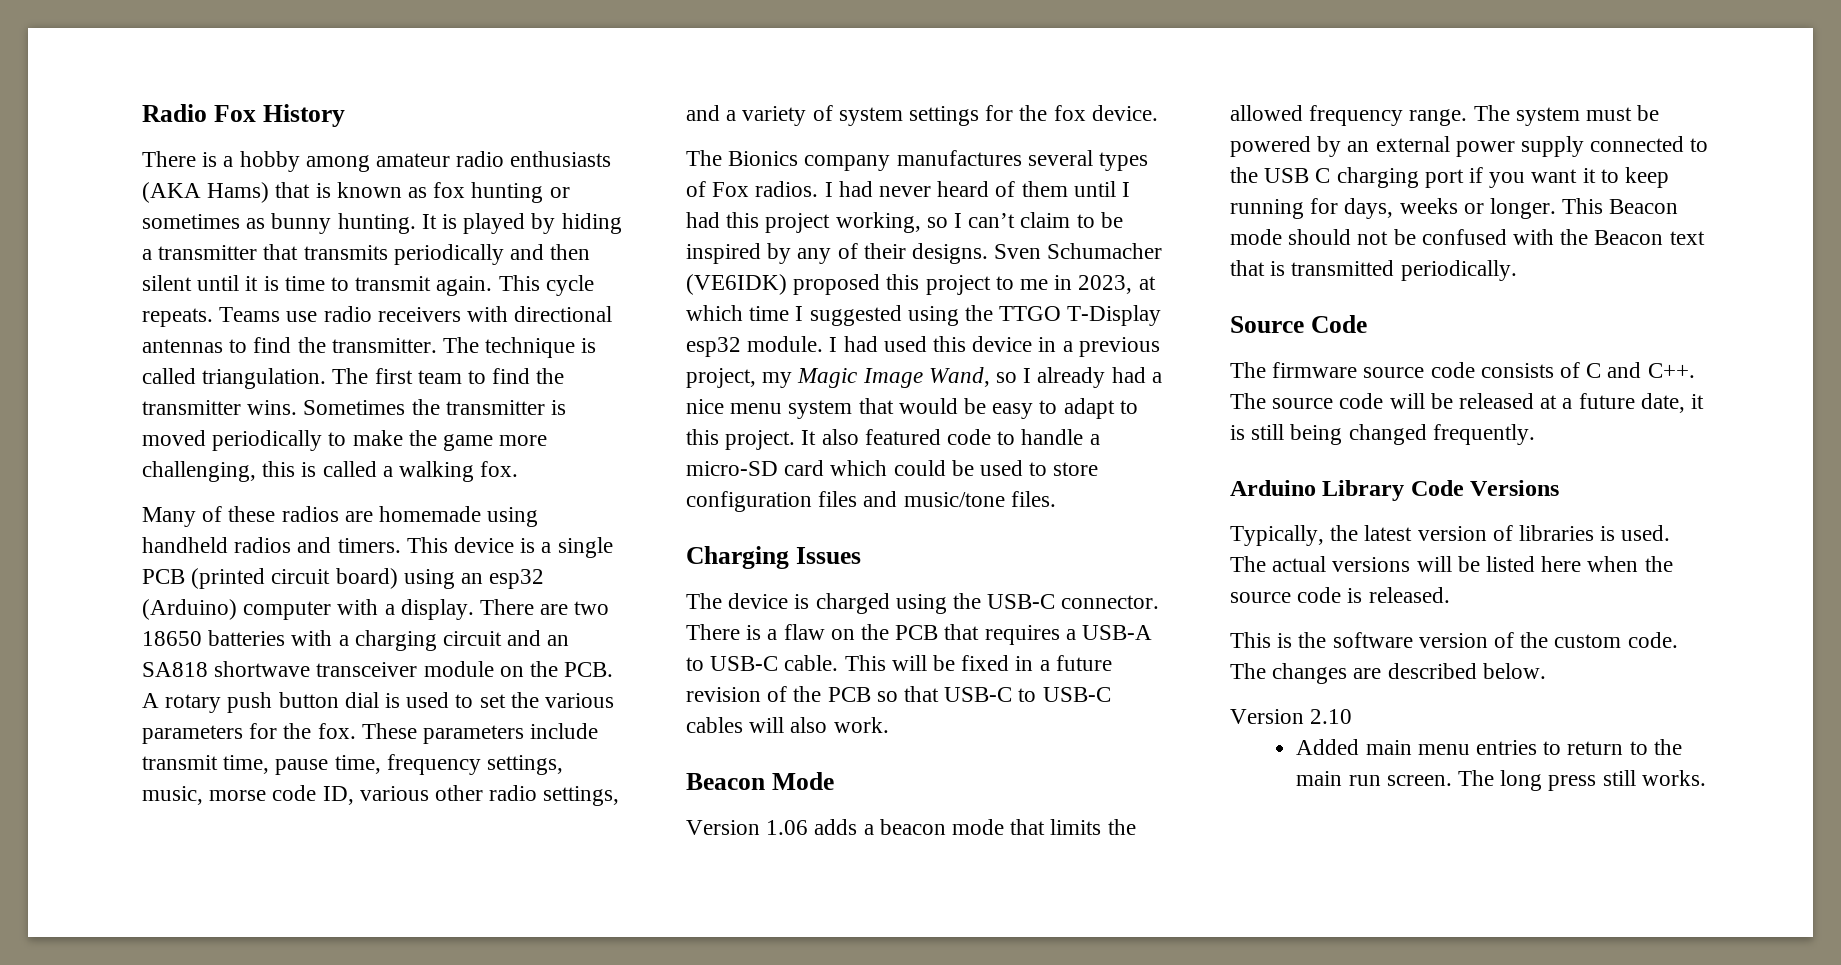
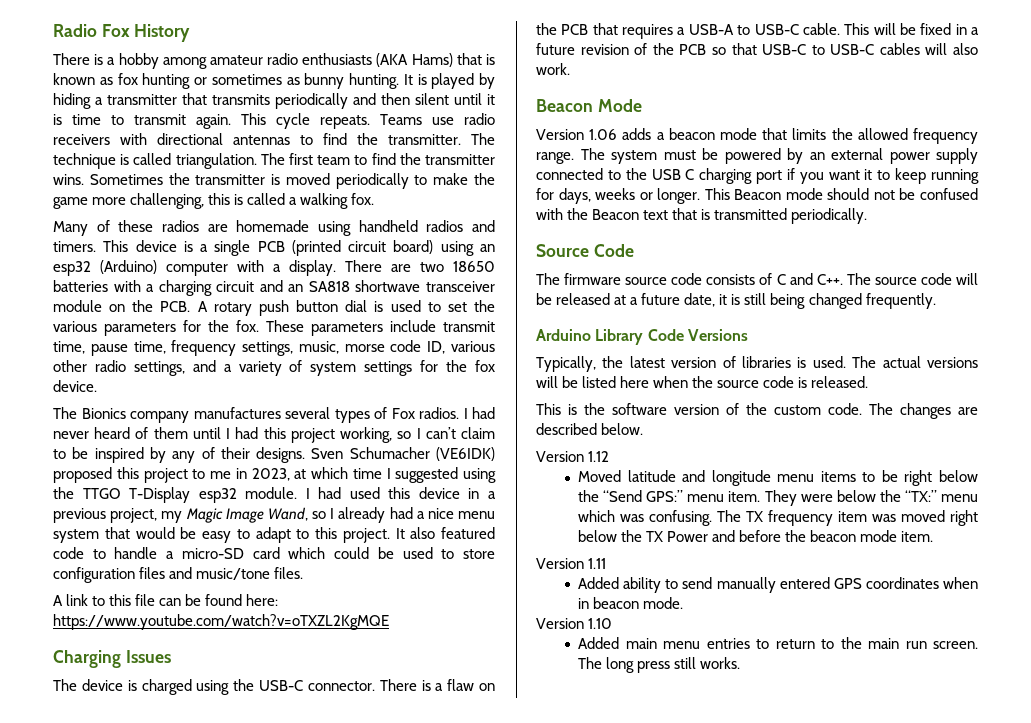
+ A link to this file can be found here: https://www.youtube.com/watch?v=oTXZL2KgMQE
- Version 2.10
+ Version 1.12
+ Moved latitude and longitude menu items to be right below the “Send GPS:” menu item. They were below the “TX:” menu which was confusing. The TX frequency item was moved right below the TX Power and before the beacon mode item.
+ Version 1.11
+ Added ability to send manually entered GPS coordinates when in beacon mode.
+ Version 1.10

